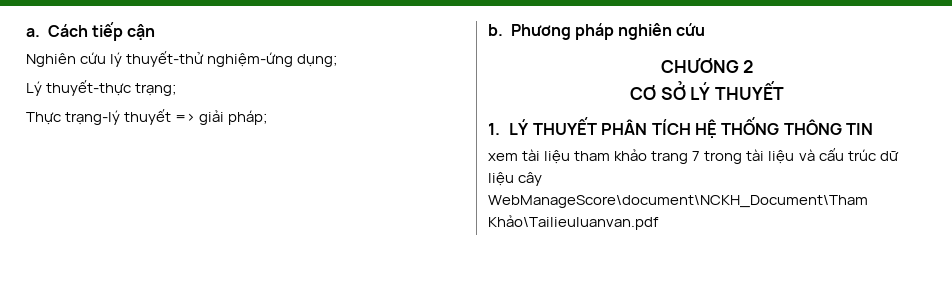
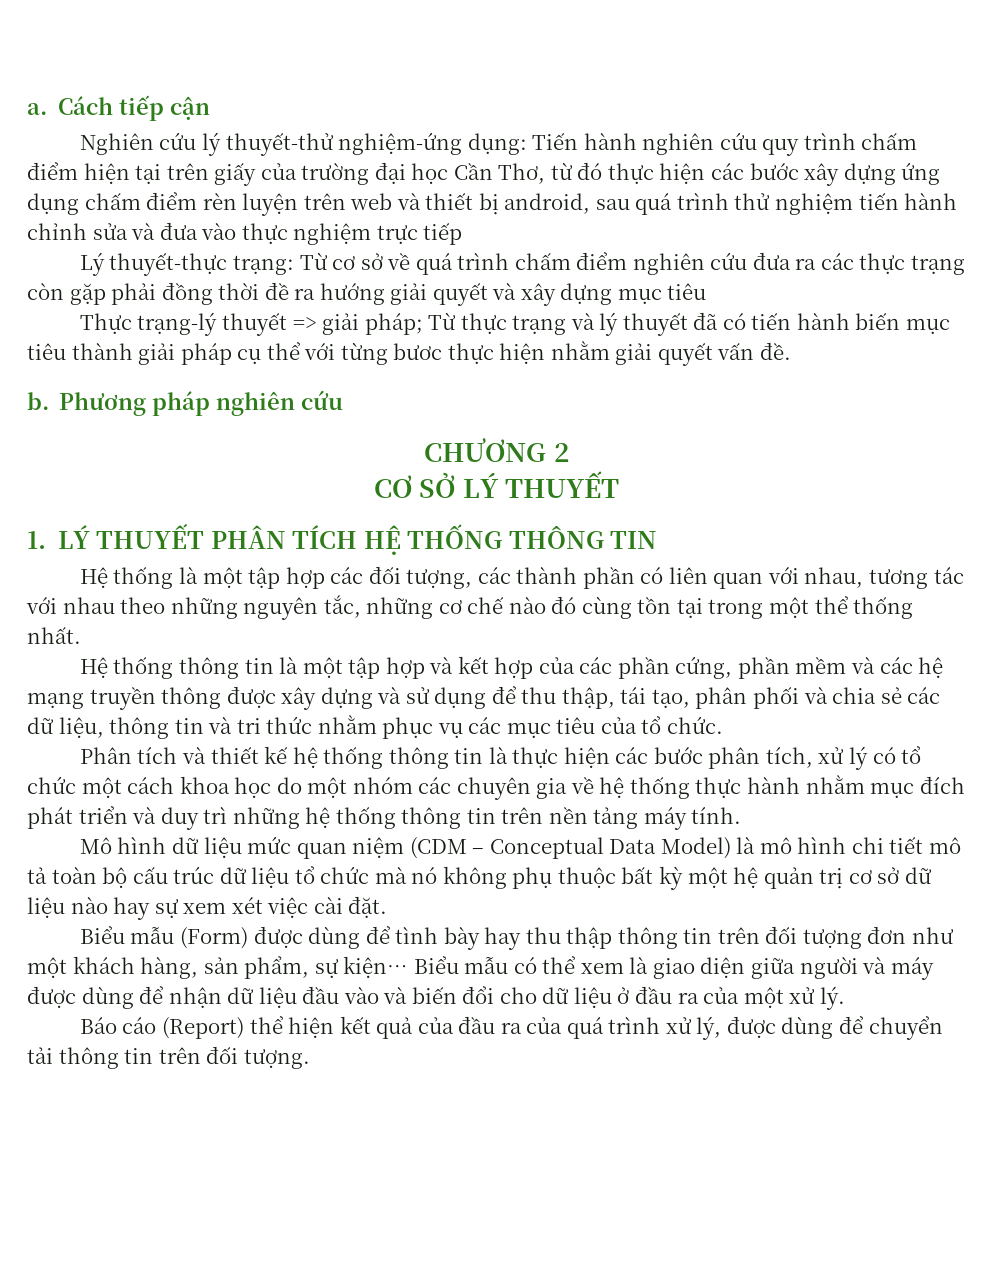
- Nghiên cứu lý thuyết-thử nghiệm-ứng dụng;
- Lý thuyết-thực trạng;
+ Nghiên cứu lý thuyết-thử nghiệm-ứng dụng: Tiến hành nghiên cứu quy trình chấm điểm hiện tại trên giấy của trường đại học Cần Thơ, từ đó thực hiện các bước xây dựng ứng dụng chấm điểm rèn luyện trên web và thiết bị android, sau quá trình thử nghiệm tiến hành chỉnh sửa và đưa vào thực nghiệm trực tiếp
+ Lý thuyết-thực trạng: Từ cơ sở về quá trình chấm điểm nghiên cứu đưa ra các thực trạng còn gặp phải đồng thời đề ra hướng giải quyết và xây dựng mục tiêu
- Thực trạng-lý thuyết => giải pháp;
+ Thực trạng-lý thuyết => giải pháp; Từ thực trạng và lý thuyết đã có tiến hành biến mục tiêu thành giải pháp cụ thể với từng bươc thực hiện nhằm giải quyết vấn đề.
- xem tài liệu tham khảo trang 7 trong tài liệu và cấu trúc dữ liệu cây WebManageScore\document\NCKH_Document\Tham Khảo\Tailieuluanvan.pdf
+ Hệ thống là một tập hợp các đối tượng, các thành phần có liên quan với nhau, tương tác với nhau theo những nguyên tắc, những cơ chế nào đó cùng tồn tại trong một thể thống nhất.
+ Hệ thống thông tin là một tập hợp và kết hợp của các phần cứng, phần mềm và các hệ mạng truyền thông được xây dựng và sử dụng để thu thập, tái tạo, phân phối và chia sẻ các dữ liệu, thông tin và tri thức nhằm phục vụ các mục tiêu của tổ chức.
+ Phân tích và thiết kế hệ thống thông tin là thực hiện các bước phân tích, xử lý có tổ chức một cách khoa học do một nhóm các chuyên gia về hệ thống thực hành nhằm mục đích phát triển và duy trì những hệ thống thông tin trên nền tảng máy tính.
+ Mô hình dữ liệu mức quan niệm (CDM – Conceptual Data Model) là mô hình chi tiết mô tả toàn bộ cấu trúc dữ liệu tổ chức mà nó không phụ thuộc bất kỳ một hệ quản trị cơ sở dữ liệu nào hay sự xem xét việc cài đặt.
+ Biểu mẫu (Form) được dùng để tình bày hay thu thập thông tin trên đối tượng đơn như một khách hàng, sản phẩm, sự kiện… Biểu mẫu có thể xem là giao diện giữa người và máy được dùng để nhận dữ liệu đầu vào và biến đổi cho dữ liệu ở đầu ra của một xử lý.
+ Báo cáo (Report) thể hiện kết quả của đầu ra của quá trình xử lý, được dùng để chuyển tải thông tin trên đối tượng.

